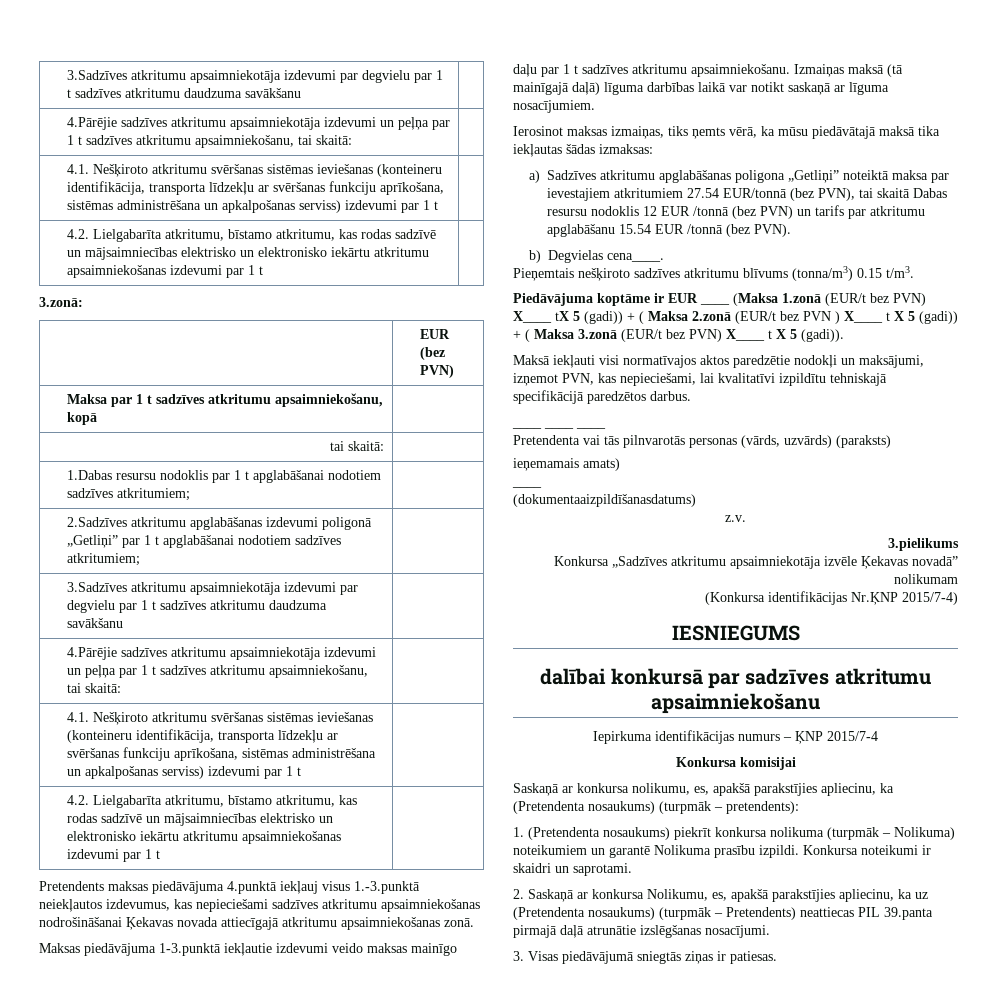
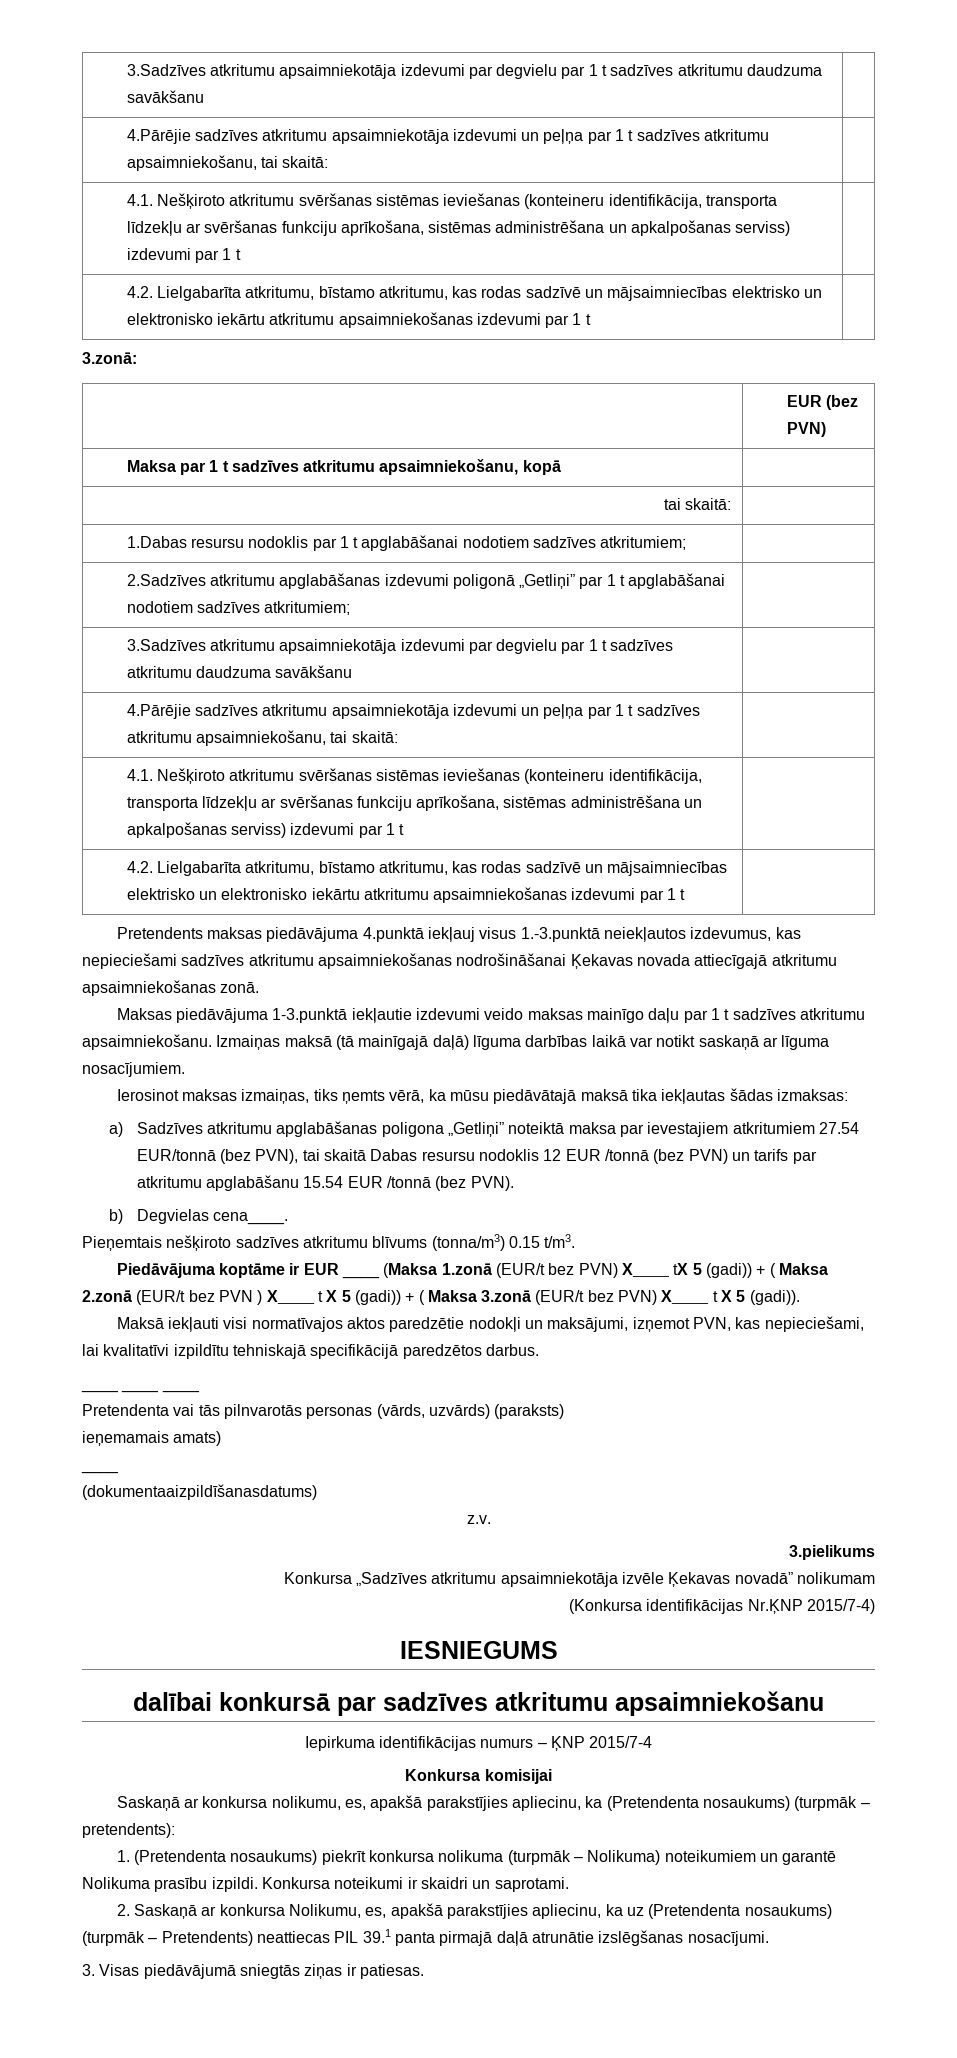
- 2. Saskaņā ar konkursa Nolikumu, es, apakšā parakstījies apliecinu, ka uz (Pretendenta nosaukums) (turpmāk – Pretendents) neattiecas PIL 39.panta pirmajā daļā atrunātie izslēgšanas nosacījumi.
+ 2. Saskaņā ar konkursa Nolikumu, es, apakšā parakstījies apliecinu, ka uz (Pretendenta nosaukums) (turpmāk – Pretendents) neattiecas PIL 39.1 panta pirmajā daļā atrunātie izslēgšanas nosacījumi.

